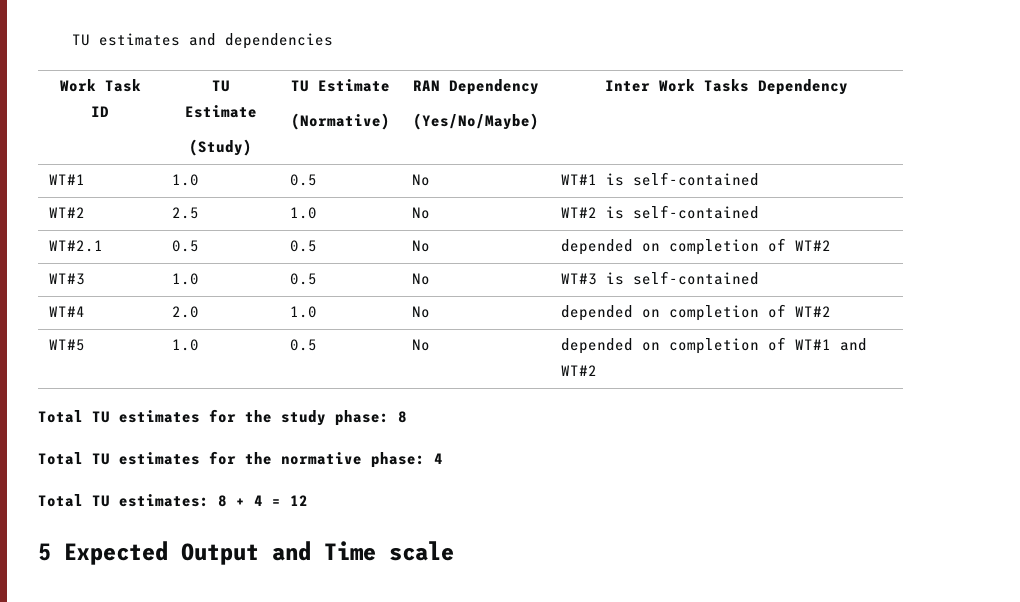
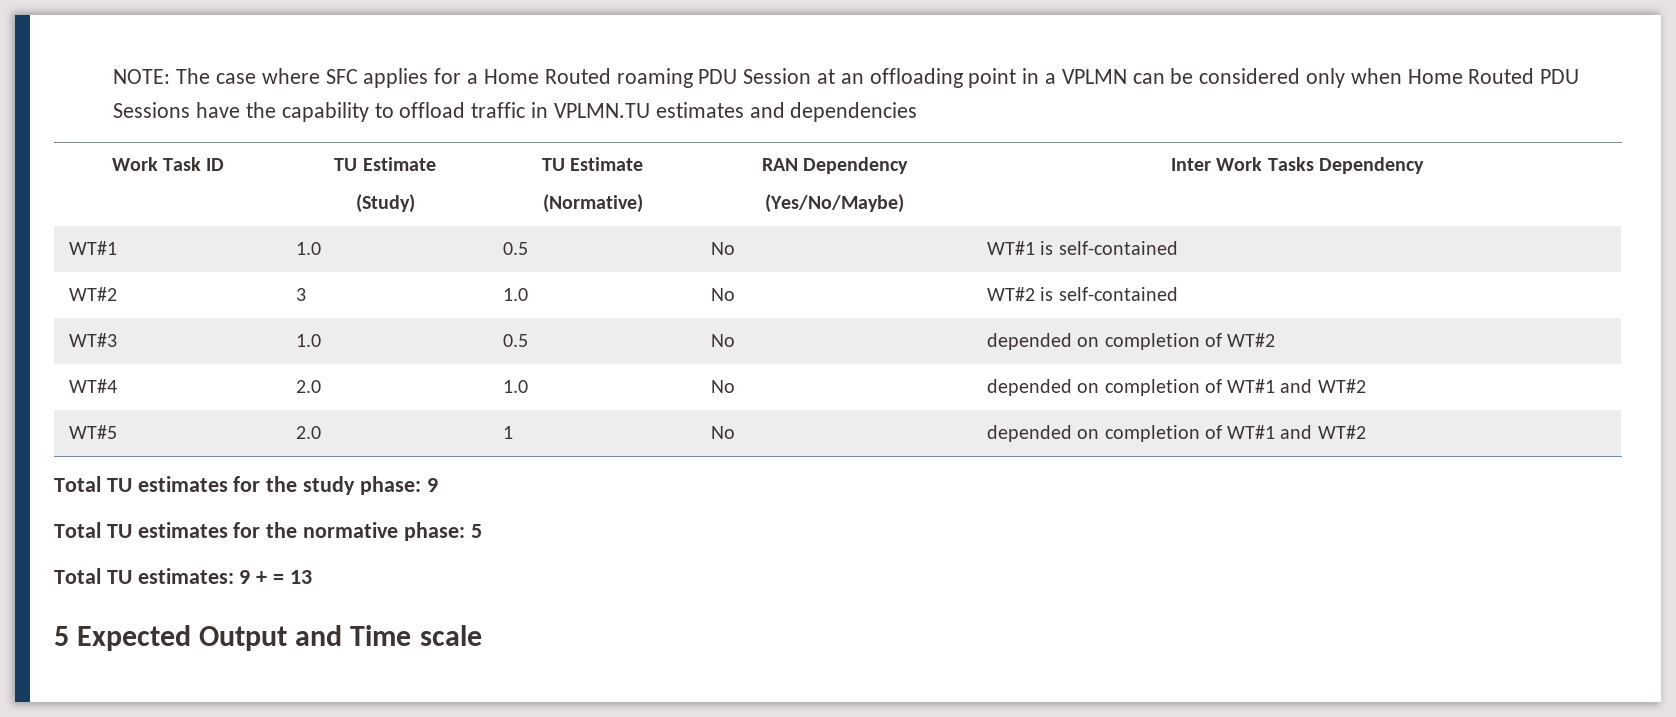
- TU estimates and dependencies
+ NOTE: The case where SFC applies for a Home Routed roaming PDU Session at an offloading point in a VPLMN can be considered only when Home Routed PDU Sessions have the capability to offload traffic in VPLMN.TU estimates and dependencies
- WT#2 | 2.5 | 1.0 | No | WT#2 is self-contained
+ WT#2 | 3 | 1.0 | No | WT#2 is self-contained
- WT#2.1 | 0.5 | 0.5 | No | depended on completion of WT#2
+ WT#3 | 1.0 | 0.5 | No | depended on completion of WT#2
- WT#3 | 1.0 | 0.5 | No | WT#3 is self-contained
- WT#4 | 2.0 | 1.0 | No | depended on completion of WT#2
+ WT#4 | 2.0 | 1.0 | No | depended on completion of WT#1 and WT#2
- WT#5 | 1.0 | 0.5 | No | depended on completion of WT#1 and WT#2
+ WT#5 | 2.0 | 1 | No | depended on completion of WT#1 and WT#2
- Total TU estimates for the study phase: 8
+ Total TU estimates for the study phase: 9
- Total TU estimates for the normative phase: 4
+ Total TU estimates for the normative phase: 5
- Total TU estimates: 8 + 4 = 12
+ Total TU estimates: 9 + = 13

